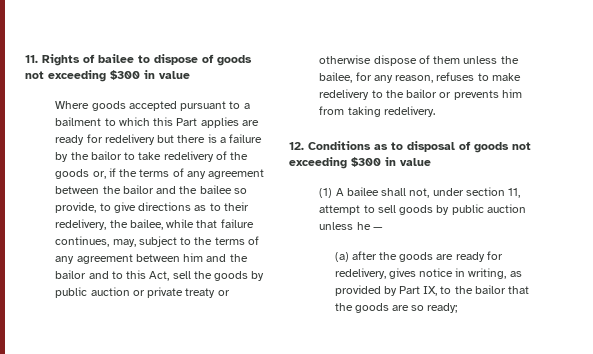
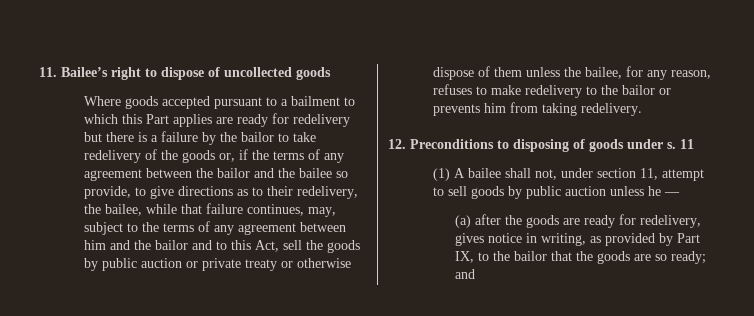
- 11. Rights of bailee to dispose of goods not exceeding $300 in value
+ 11. Bailee’s right to dispose of uncollected goods
- 12. Conditions as to disposal of goods not exceeding $300 in value
+ 12. Preconditions to disposing of goods under s. 11
- (a) after the goods are ready for redelivery, gives notice in writing, as provided by Part IX, to the bailor that the goods are so ready;
+ (a) after the goods are ready for redelivery, gives notice in writing, as provided by Part IX, to the bailor that the goods are so ready; and

